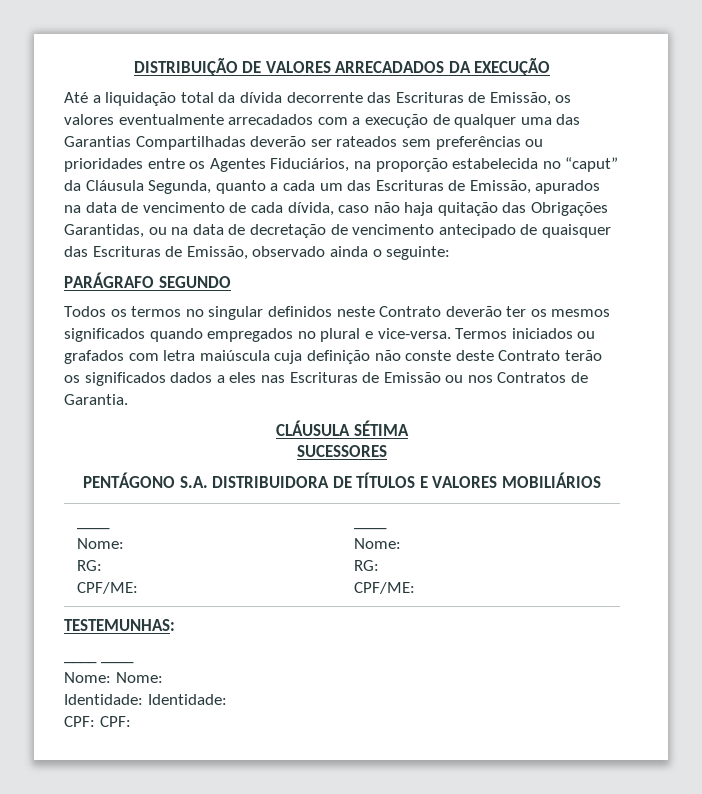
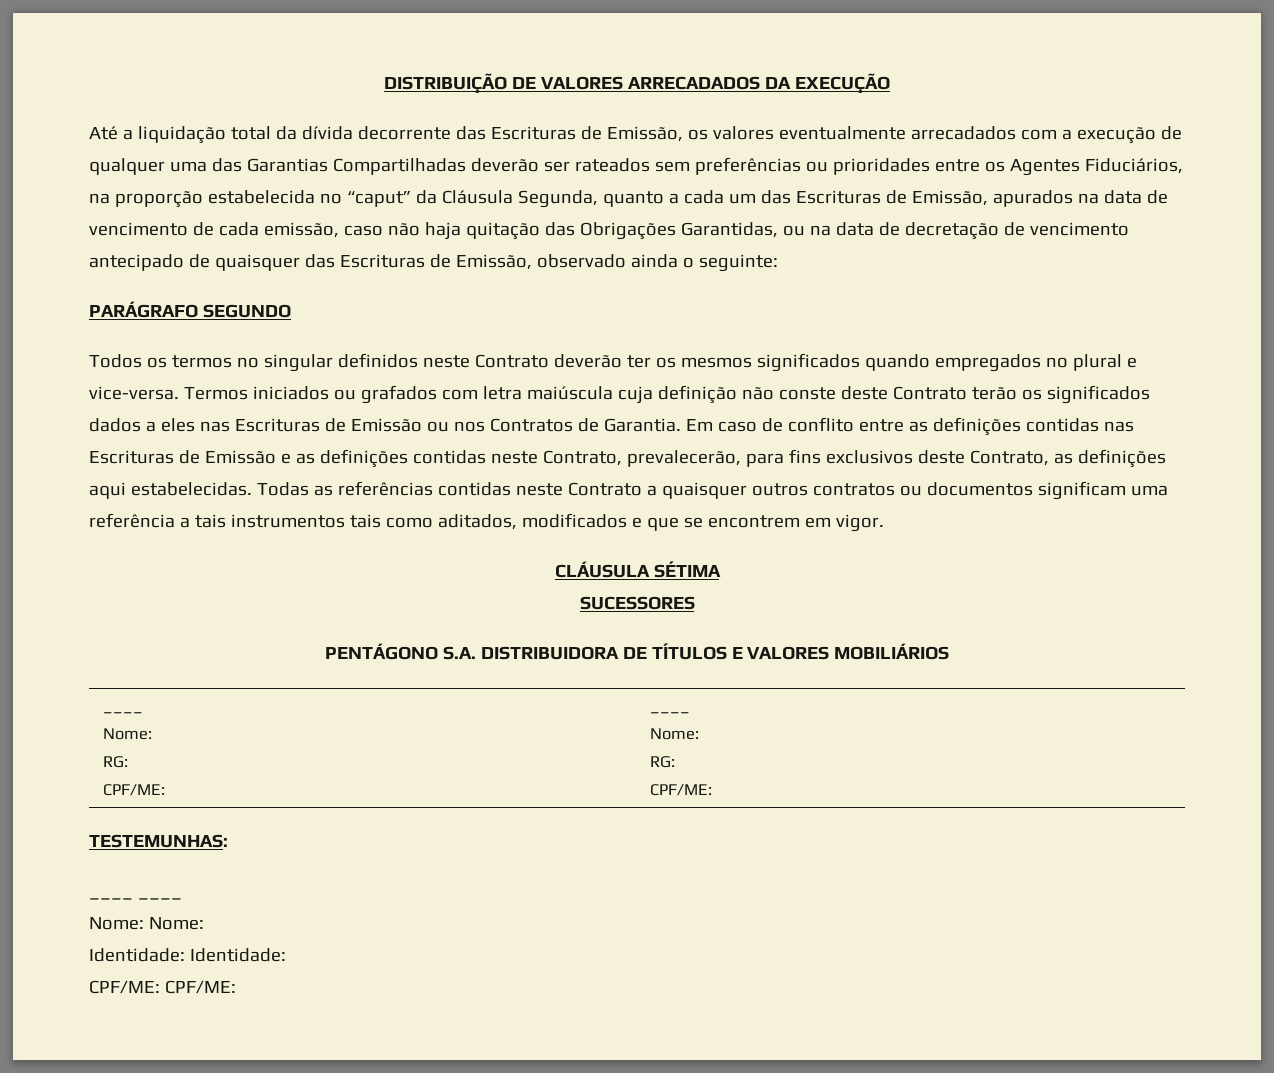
- Até a liquidação total da dívida decorrente das Escrituras de Emissão, os valores eventualmente arrecadados com a execução de qualquer uma das Garantias Compartilhadas deverão ser rateados sem preferências ou prioridades entre os Agentes Fiduciários, na proporção estabelecida no “caput” da Cláusula Segunda, quanto a cada um das Escrituras de Emissão, apurados na data de vencimento de cada dívida, caso não haja quitação das Obrigações Garantidas, ou na data de decretação de vencimento antecipado de quaisquer das Escrituras de Emissão, observado ainda o seguinte:
+ Até a liquidação total da dívida decorrente das Escrituras de Emissão, os valores eventualmente arrecadados com a execução de qualquer uma das Garantias Compartilhadas deverão ser rateados sem preferências ou prioridades entre os Agentes Fiduciários, na proporção estabelecida no “caput” da Cláusula Segunda, quanto a cada um das Escrituras de Emissão, apurados na data de vencimento de cada emissão, caso não haja quitação das Obrigações Garantidas, ou na data de decretação de vencimento antecipado de quaisquer das Escrituras de Emissão, observado ainda o seguinte:
+ Em caso de conflito entre as definições contidas nas Escrituras de Emissão e as definições contidas neste Contrato, prevalecerão, para fins exclusivos deste Contrato, as definições aqui estabelecidas. Todas as referências contidas neste Contrato a quaisquer outros contratos ou documentos significam uma referência a tais instrumentos tais como aditados, modificados e que se encontrem em vigor.
- CPF: CPF:
+ CPF/ME: CPF/ME:

